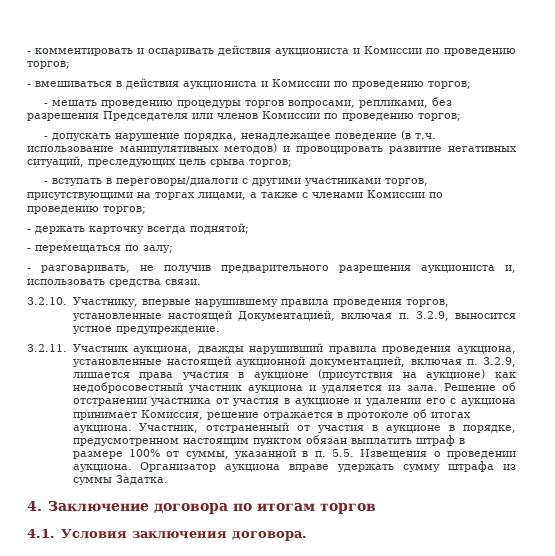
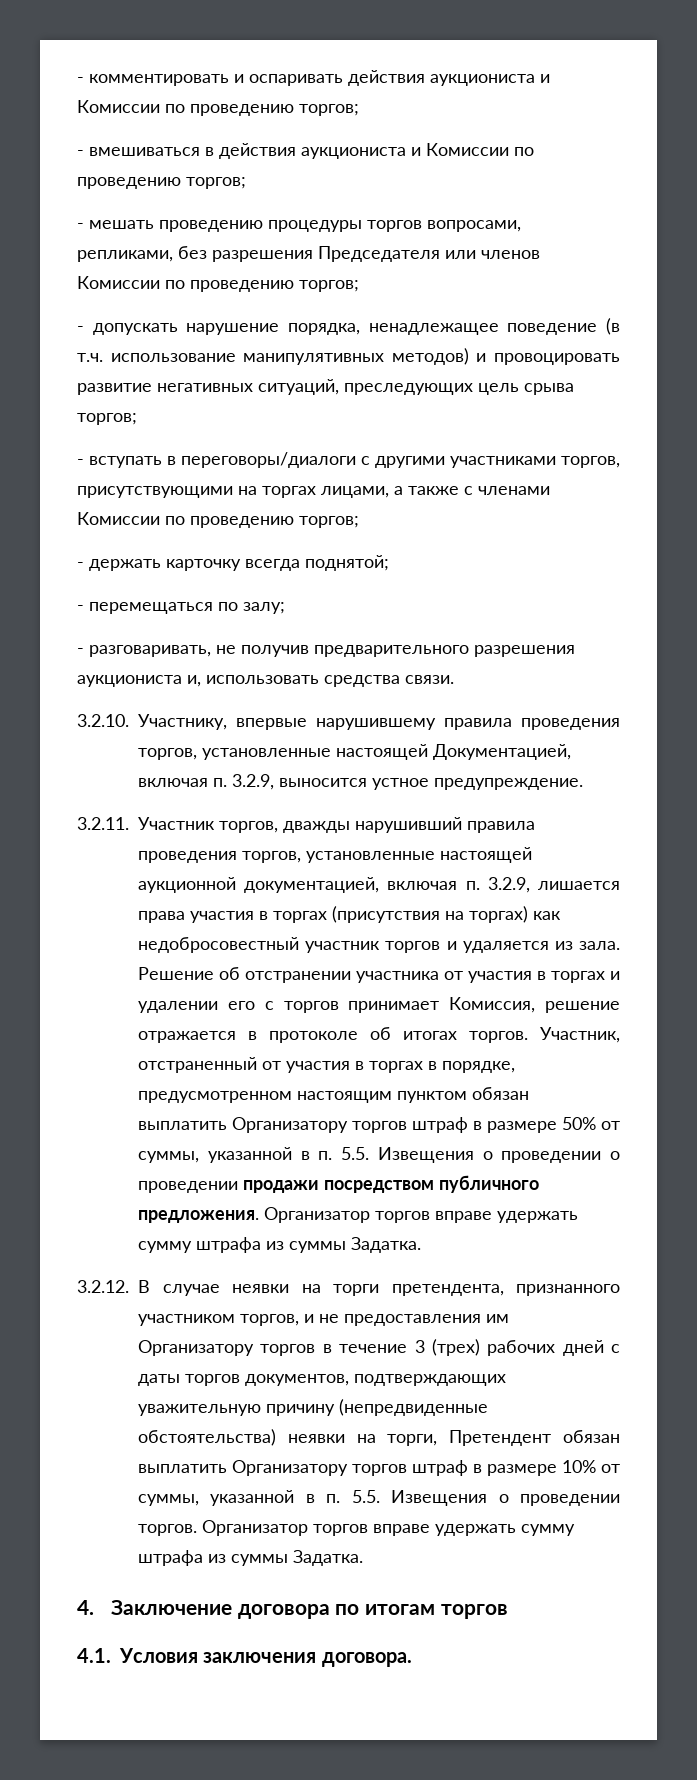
- 3.2.11. Участник аукциона, дважды нарушивший правила проведения аукциона, установленные настоящей аукционной документацией, включая п. 3.2.9, лишается права участия в аукционе (присутствия на аукционе) как недобросовестный участник аукциона и удаляется из зала.
+ 3.2.11. Участник торгов, дважды нарушивший правила проведения торгов, установленные настоящей аукционной документацией, включая п. 3.2.9, лишается права участия в торгах (присутствия на торгах) как недобросовестный участник торгов и удаляется из зала.
- Решение об отстранении участника от участия в аукционе и удалении его с аукциона принимает Комиссия, решение отражается в протоколе об итогах аукциона.
+ Решение об отстранении участника от участия в торгах и удалении его с торгов принимает Комиссия, решение отражается в протоколе об итогах торгов.
- Участник, отстраненный от участия в аукционе в порядке, предусмотренном настоящим пунктом обязан выплатить штраф в размере 100% от суммы, указанной в п. 5.5. Извещения о проведении аукциона. Организатор аукциона вправе удержать сумму штрафа из суммы Задатка.
+ Участник, отстраненный от участия в торгах в порядке, предусмотренном настоящим пунктом обязан выплатить Организатору торгов штраф в размере 50% от суммы, указанной в п. 5.5. Извещения о проведении о проведении продажи посредством публичного предложения. Организатор торгов вправе удержать сумму штрафа из суммы Задатка.
+ 3.2.12. В случае неявки на торги претендента, признанного участником торгов, и не предоставления им Организатору торгов в течение 3 (трех) рабочих дней с даты торгов документов, подтверждающих уважительную причину (непредвиденные обстоятельства) неявки на торги, Претендент обязан выплатить Организатору торгов штраф в размере 10% от суммы, указанной в п. 5.5. Извещения о проведении торгов. Организатор торгов вправе удержать сумму штрафа из суммы Задатка.

